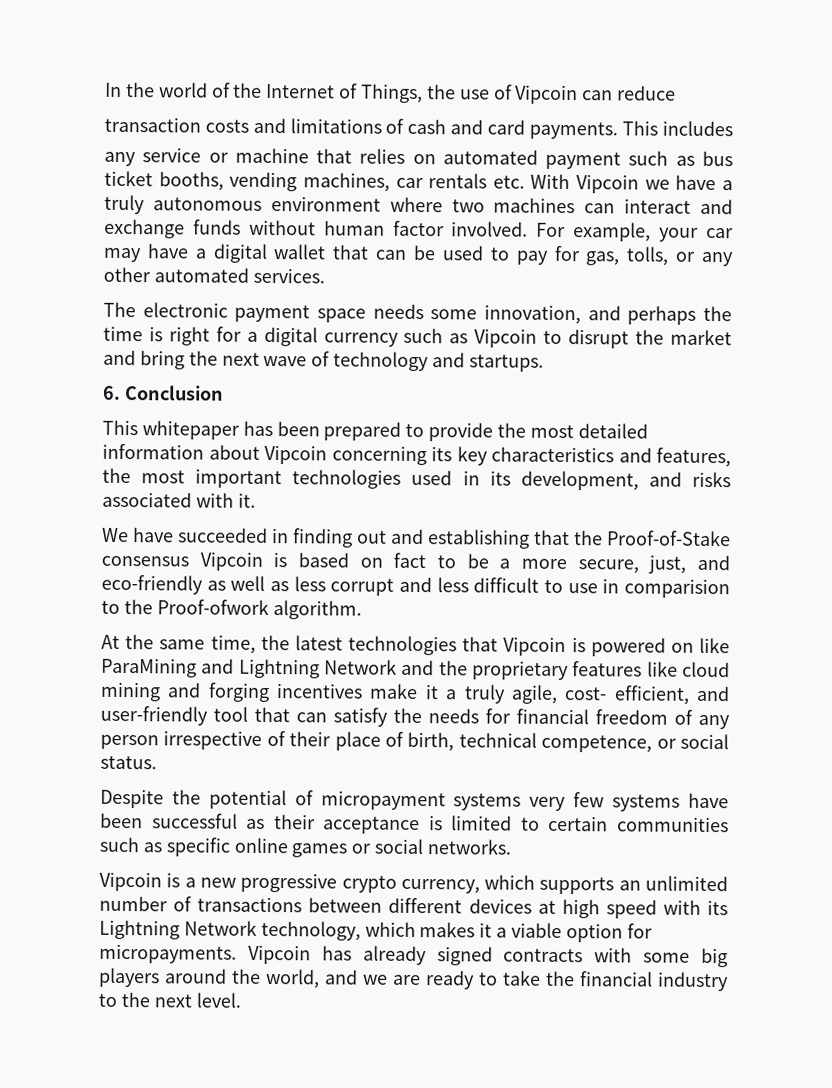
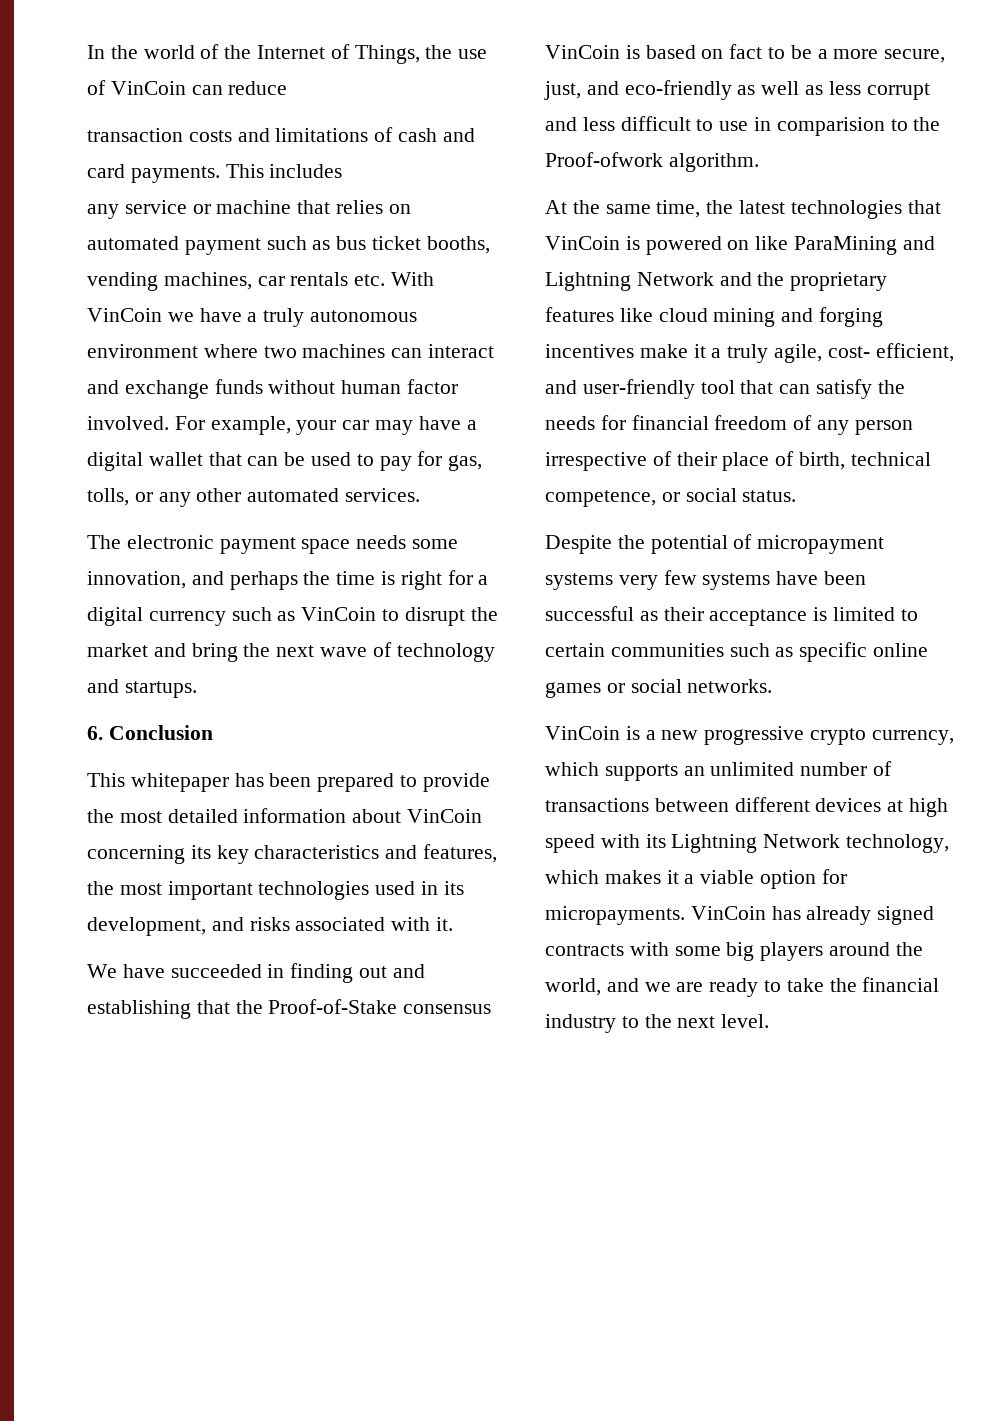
- In the world of the Internet of Things, the use of Vipcoin can reduce
+ In the world of the Internet of Things, the use of VinCoin can reduce
- any service or machine that relies on automated payment such as bus ticket booths, vending machines, car rentals etc. With Vipcoin we have a truly autonomous environment where two machines can interact and exchange funds without human factor involved.
+ any service or machine that relies on automated payment such as bus ticket booths, vending machines, car rentals etc. With VinCoin we have a truly autonomous environment where two machines can interact and exchange funds without human factor involved.
- The electronic payment space needs some innovation, and perhaps the time is right for a digital currency such as Vipcoin to disrupt the market and bring the next wave of technology and startups.
+ The electronic payment space needs some innovation, and perhaps the time is right for a digital currency such as VinCoin to disrupt the market and bring the next wave of technology and startups.
- This whitepaper has been prepared to provide the most detailed information about Vipcoin concerning its key characteristics and features, the most important technologies used in its development, and risks associated with it.
+ This whitepaper has been prepared to provide the most detailed information about VinCoin concerning its key characteristics and features, the most important technologies used in its development, and risks associated with it.
- We have succeeded in finding out and establishing that the Proof-of-Stake consensus Vipcoin is based on fact to be a more secure, just, and eco-friendly as well as less corrupt and less difficult to use in comparision to the Proof-ofwork algorithm.
+ We have succeeded in finding out and establishing that the Proof-of-Stake consensus VinCoin is based on fact to be a more secure, just, and eco-friendly as well as less corrupt and less difficult to use in comparision to the Proof-ofwork algorithm.
- At the same time, the latest technologies that Vipcoin is powered on like ParaMining and Lightning Network and the proprietary features like cloud mining and forging incentives make it a truly agile, cost- efficient, and user-friendly tool that can satisfy the needs for financial freedom of any person irrespective of their place of birth, technical competence, or social status.
+ At the same time, the latest technologies that VinCoin is powered on like ParaMining and Lightning Network and the proprietary features like cloud mining and forging incentives make it a truly agile, cost- efficient, and user-friendly tool that can satisfy the needs for financial freedom of any person irrespective of their place of birth, technical competence, or social status.
- Vipcoin is a new progressive crypto currency, which supports an unlimited number of transactions between different devices at high speed with its Lightning Network technology, which makes it a viable option for micropayments.
+ VinCoin is a new progressive crypto currency, which supports an unlimited number of transactions between different devices at high speed with its Lightning Network technology, which makes it a viable option for micropayments.
- Vipcoin has already signed contracts with some big players around the world, and we are ready to take the financial industry to the next level.
+ VinCoin has already signed contracts with some big players around the world, and we are ready to take the financial industry to the next level.

